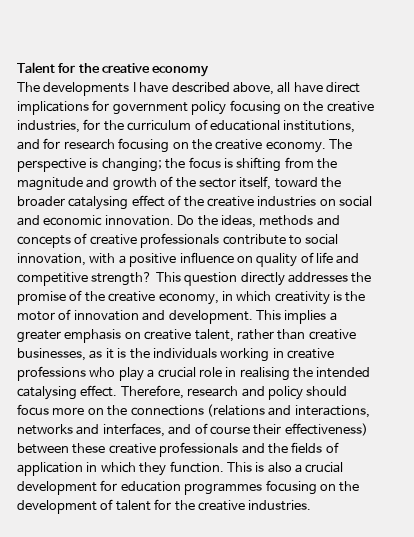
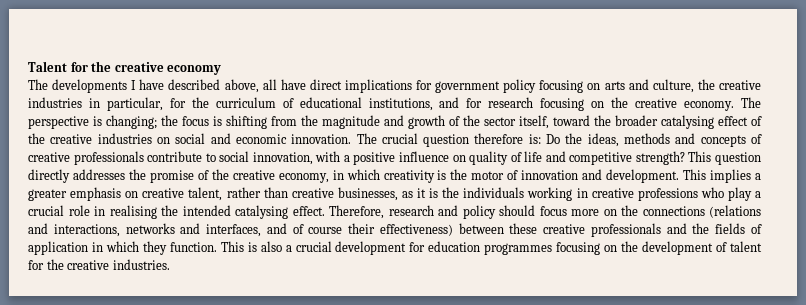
- The developments I have described above, all have direct implications for government policy focusing on the creative industries, for the curriculum of educational institutions, and for research focusing on the creative economy.
+ The developments I have described above, all have direct implications for government policy focusing on arts and culture, the creative industries in particular, for the curriculum of educational institutions, and for research focusing on the creative economy.
- Do the ideas, methods and concepts of creative professionals contribute to social innovation, with a positive influence on quality of life and competitive strength?
+ The crucial question therefore is: Do the ideas, methods and concepts of creative professionals contribute to social innovation, with a positive influence on quality of life and competitive strength?

